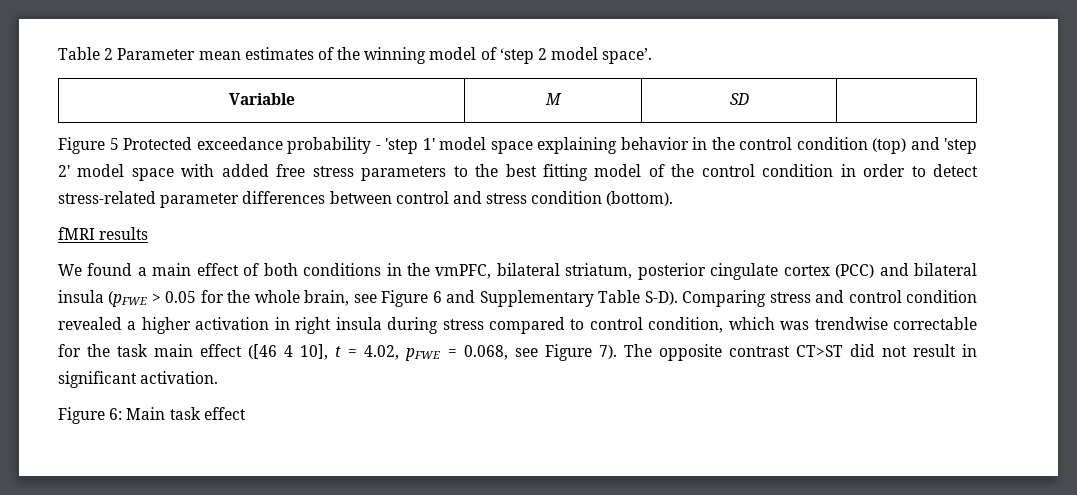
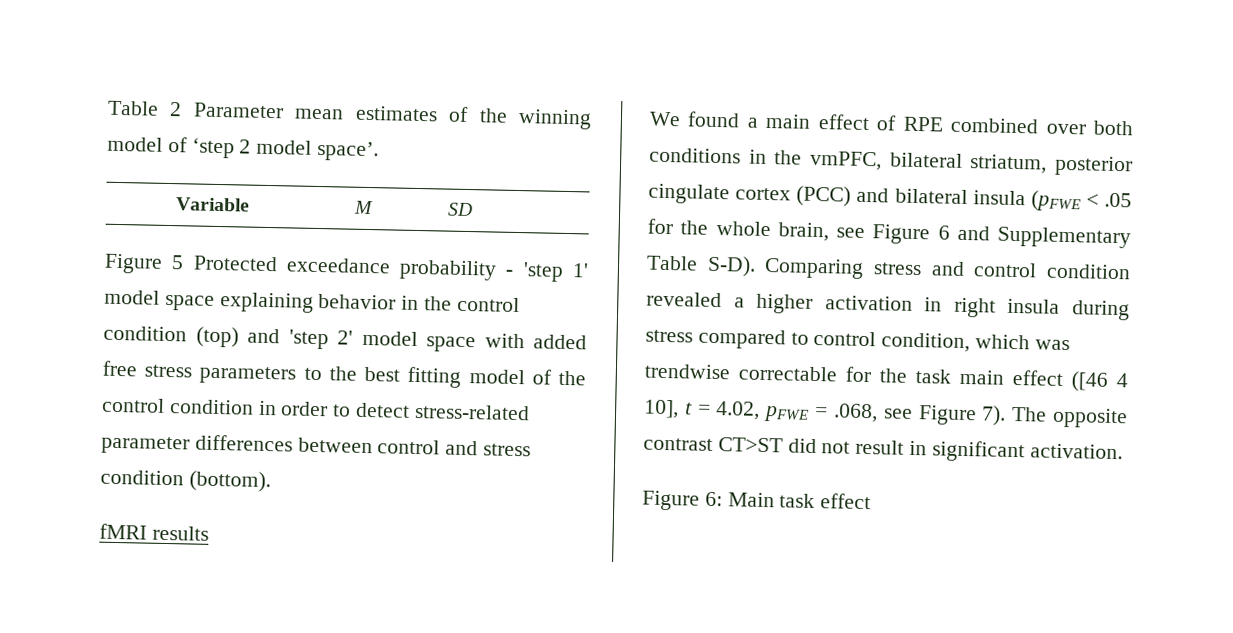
- We found a main effect of both conditions in the vmPFC, bilateral striatum, posterior cingulate cortex (PCC) and bilateral insula (pFWE > 0.05 for the whole brain, see Figure 6 and Supplementary Table S-D).
+ We found a main effect of RPE combined over both conditions in the vmPFC, bilateral striatum, posterior cingulate cortex (PCC) and bilateral insula (pFWE < .05 for the whole brain, see Figure 6 and Supplementary Table S-D).
- Comparing stress and control condition revealed a higher activation in right insula during stress compared to control condition, which was trendwise correctable for the task main effect ([46 4 10], t = 4.02, pFWE = 0.068, see Figure 7).
+ Comparing stress and control condition revealed a higher activation in right insula during stress compared to control condition, which was trendwise correctable for the task main effect ([46 4 10], t = 4.02, pFWE = .068, see Figure 7).

